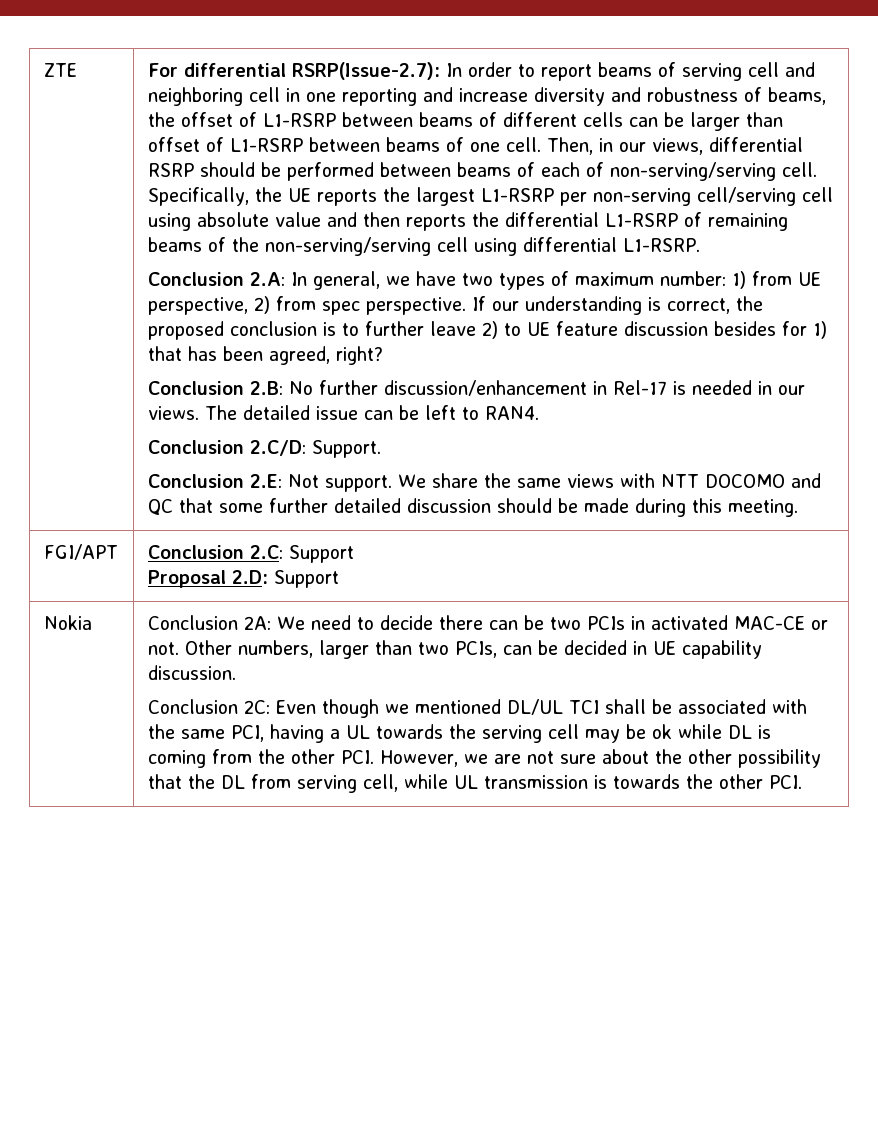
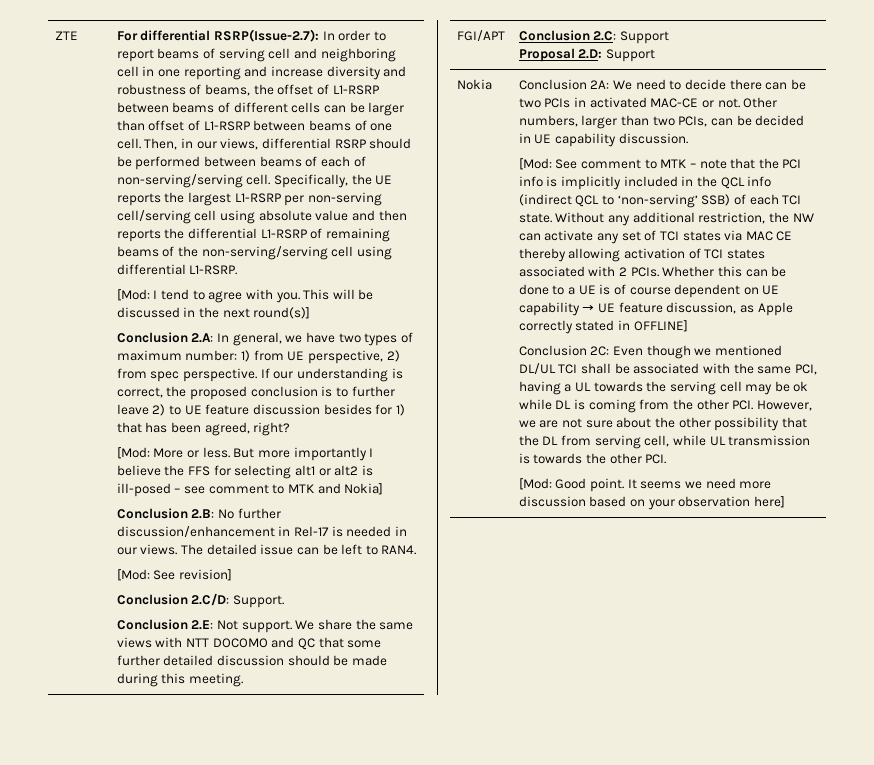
+ [Mod: I tend to agree with you. This will be discussed in the next round(s)]
+ [Mod: More or less. But more importantly I believe the FFS for selecting alt1 or alt2 is ill-posed – see comment to MTK and Nokia]
+ [Mod: See revision]
+ [Mod: See comment to MTK – note that the PCI info is implicitly included in the QCL info (indirect QCL to ‘non-serving’ SSB) of each TCI state. Without any additional restriction, the NW can activate any set of TCI states via MAC CE thereby allowing activation of TCI states associated with 2 PCIs. Whether this can be done to a UE is of course dependent on UE capability → UE feature discussion, as Apple correctly stated in OFFLINE]
+ [Mod: Good point. It seems we need more discussion based on your observation here]

